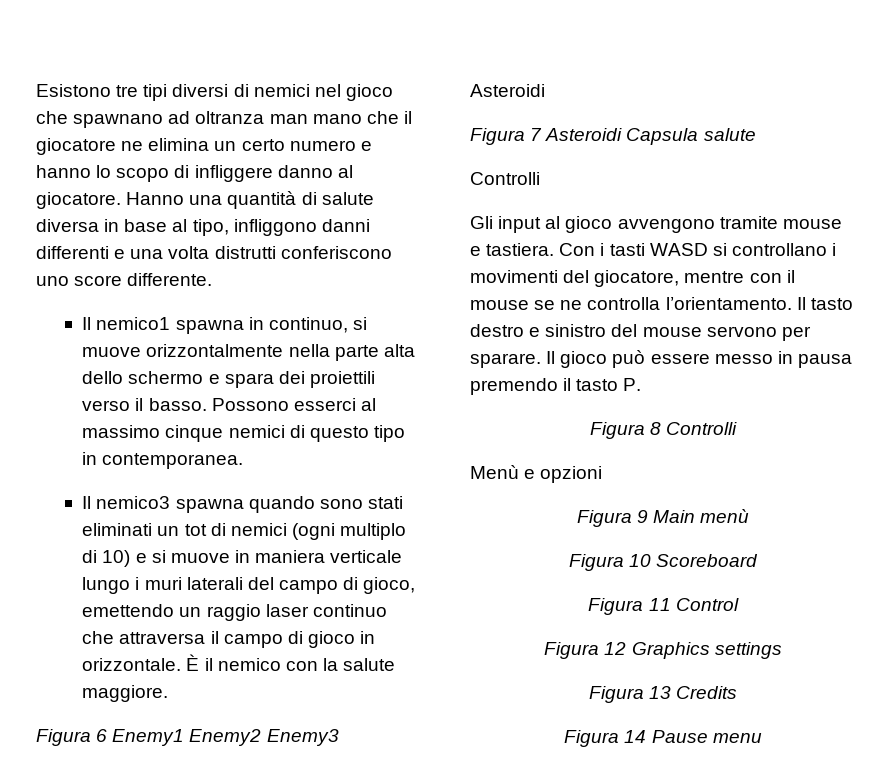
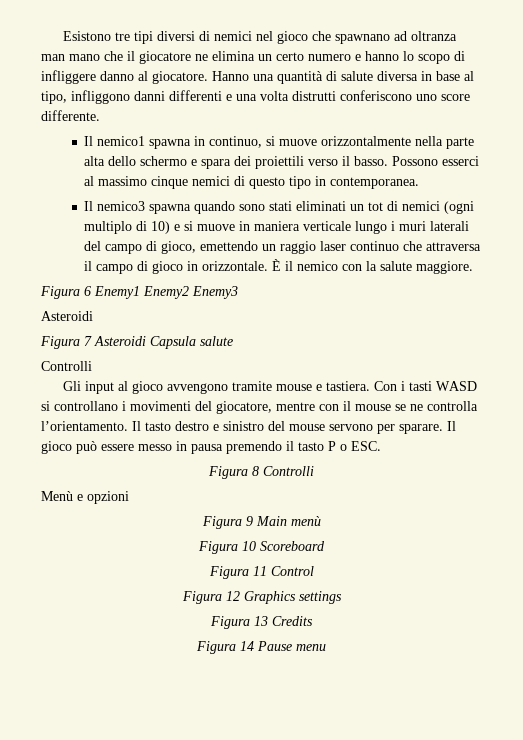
- Il gioco può essere messo in pausa premendo il tasto P.
+ Il gioco può essere messo in pausa premendo il tasto P o ESC.

